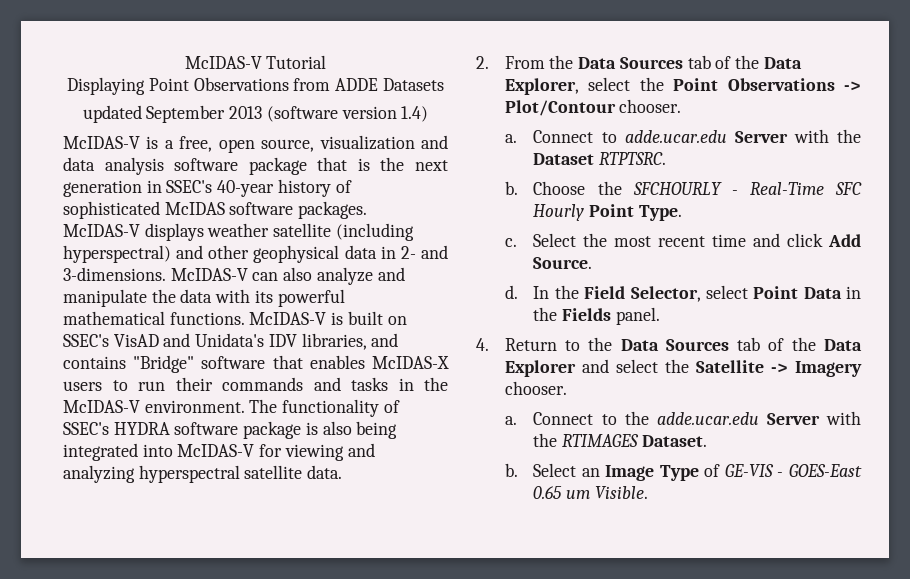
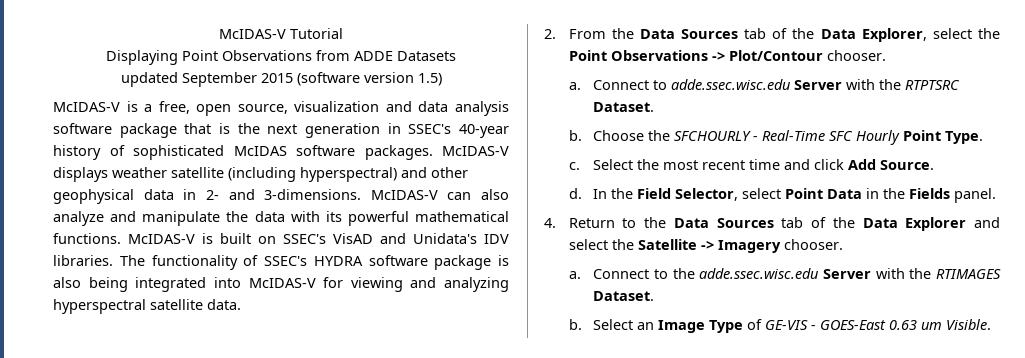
- updated September 2013 (software version 1.4)
+ updated September 2015 (software version 1.5)
- McIDAS-V is built on SSEC's VisAD and Unidata's IDV libraries, and contains "Bridge" software that enables McIDAS-X users to run their commands and tasks in the McIDAS-V environment.
+ McIDAS-V is built on SSEC's VisAD and Unidata's IDV libraries.
- Connect to adde.ucar.edu Server with the Dataset RTPTSRC.
+ Connect to adde.ssec.wisc.edu Server with the RTPTSRC Dataset.
- Connect to the adde.ucar.edu Server with the RTIMAGES Dataset.
+ Connect to the adde.ssec.wisc.edu Server with the RTIMAGES Dataset.
- Select an Image Type of GE-VIS - GOES-East 0.65 um Visible.
+ Select an Image Type of GE-VIS - GOES-East 0.63 um Visible.

